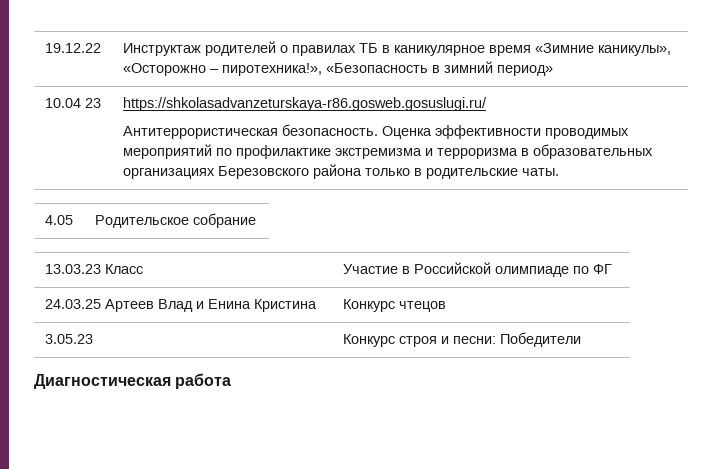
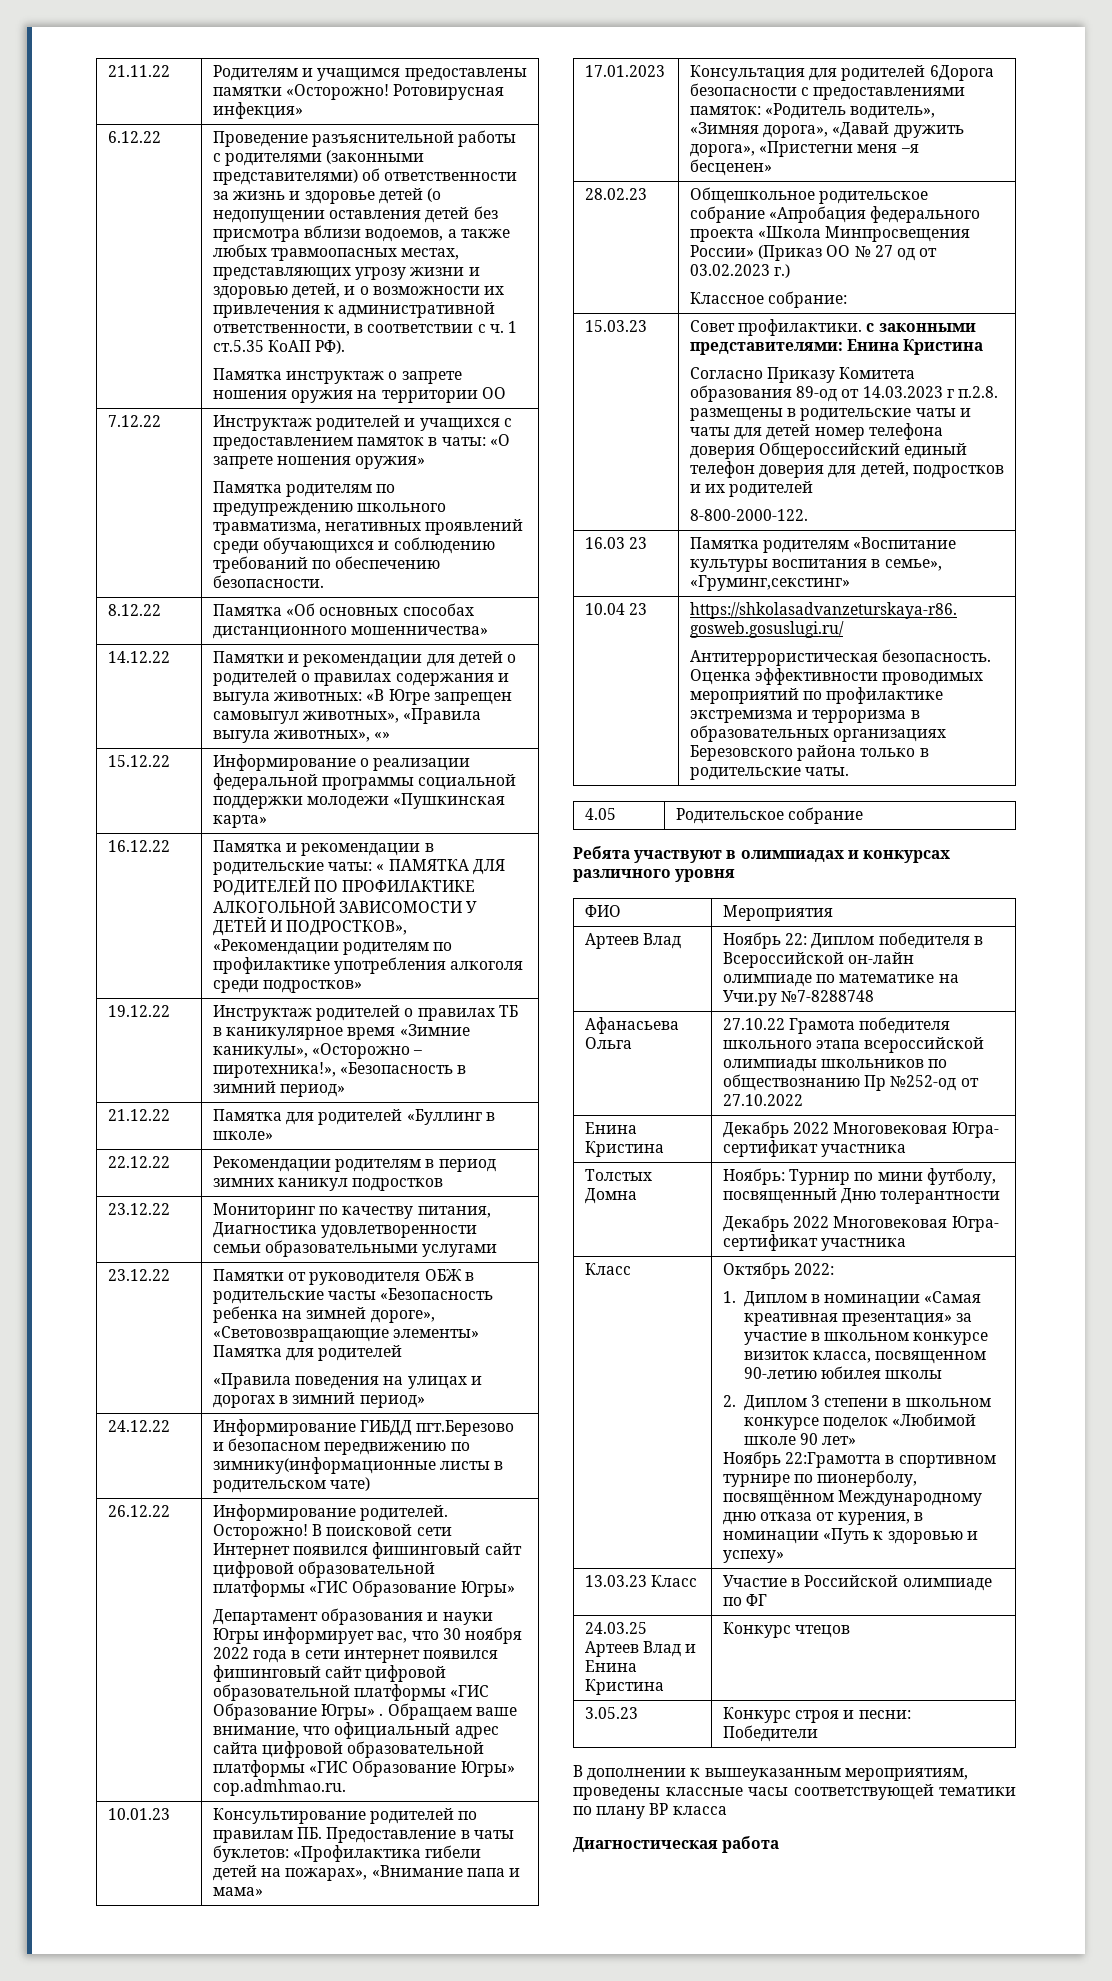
+ 21.11.22 | Родителям и учащимся предоставлены памятки «Осторожно! Ротовирусная инфекция»
+ 6.12.22 | Проведение разъяснительной работы с родителями (законными представителями) об ответственности за жизнь и здоровье детей (о недопущении оставления детей без присмотра вблизи водоемов, а также любых травмоопасных местах, представляющих угрозу жизни и здоровью детей, и о возможности их привлечения к административной ответственности, в соответствии с ч. 1 ст.5.35 КоАП РФ).
+ Памятка инструктаж о запрете ношения оружия на территории ОО
+ 7.12.22 | Инструктаж родителей и учащихся с предоставлением памяток в чаты: «О запрете ношения оружия»
+ Памятка родителям по предупреждению школьного травматизма, негативных проявлений среди обучающихся и соблюдению требований по обеспечению безопасности.
+ 8.12.22 | Памятка «Об основных способах дистанционного мошенничества»
+ 14.12.22 | Памятки и рекомендации для детей о родителей о правилах содержания и выгула животных: «В Югре запрещен самовыгул животных», «Правила выгула животных», «»
+ 15.12.22 | Информирование о реализации федеральной программы социальной поддержки молодежи «Пушкинская карта»
+ 16.12.22 | Памятка и рекомендации в родительские чаты: « ПАМЯТКА ДЛЯ РОДИТЕЛЕЙ ПО ПРОФИЛАКТИКЕ АЛКОГОЛЬНОЙ ЗАВИСОМОСТИ У ДЕТЕЙ И ПОДРОСТКОВ», «Рекомендации родителям по профилактике употребления алкоголя среди подростков»
+ 21.12.22 | Памятка для родителей «Буллинг в школе»
+ 22.12.22 | Рекомендации родителям в период зимних каникул подростков
+ 23.12.22 | Мониторинг по качеству питания, Диагностика удовлетворенности семьи образовательными услугами
+ 23.12.22 | Памятки от руководителя ОБЖ в родительские часты «Безопасность ребенка на зимней дороге», «Световозвращающие элементы» Памятка для родителей
+ «Правила поведения на улицах и дорогах в зимний период»
+ 24.12.22 | Информирование ГИБДД пгт.Березово и безопасном передвижению по зимнику(информационные листы в родительском чате)
+ 26.12.22 | Информирование родителей. Осторожно! В поисковой сети Интернет появился фишинговый сайт цифровой образовательной платформы «ГИС Образование Югры»
+ Департамент образования и науки Югры информирует вас, что 30 ноября 2022 года в сети интернет появился фишинговый сайт цифровой образовательной платформы «ГИС Образование Югры» . Обращаем ваше внимание, что официальный адрес сайта цифровой образовательной платформы «ГИС Образование Югры» cop.admhmao.ru.
+ 10.01.23 | Консультирование родителей по правилам ПБ. Предоставление в чаты буклетов: «Профилактика гибели детей на пожарах», «Внимание папа и мама»
+ 17.01.2023 | Консультация для родителей 6Дорога безопасности с предоставлениями памяток: «Родитель водитель», «Зимняя дорога», «Давай дружить дорога», «Пристегни меня –я бесценен»
+ 28.02.23 | Общешкольное родительское собрание «Апробация федерального проекта «Школа Минпросвещения России» (Приказ ОО № 27 од от 03.02.2023 г.)
+ Классное собрание:
+ 15.03.23 | Совет профилактики. с законными представителями: Енина Кристина
+ Согласно Приказу Комитета образования 89-од от 14.03.2023 г п.2.8. размещены в родительские чаты и чаты для детей номер телефона доверия Общероссийский единый телефон доверия для детей, подростков и их родителей
+ 8-800-2000-122.
+ 16.03 23 | Памятка родителям «Воспитание культуры воспитания в семье», «Груминг,секстинг»
+ Ребята участвуют в олимпиадах и конкурсах различного уровня
+ ФИО | Мероприятия
+ Артеев Влад | Ноябрь 22: Диплом победителя в Всероссийской он-лайн олимпиаде по математике на Учи.ру №7-8288748
+ Афанасьева Ольга | 27.10.22 Грамота победителя школьного этапа всероссийской олимпиады школьников по обществознанию Пр №252-од от 27.10.2022
+ Енина Кристина | Декабрь 2022 Многовековая Югра- сертификат участника
+ Толстых Домна | Ноябрь: Турнир по мини футболу, посвященный Дню толерантности
+ Декабрь 2022 Многовековая Югра- сертификат участника
+ Класс | Октябрь 2022:
+ 1. Диплом в номинации «Самая креативная презентация» за участие в школьном конкурсе визиток класса, посвященном 90-летию юбилея школы
+ 2. Диплом 3 степени в школьном конкурсе поделок «Любимой школе 90 лет»
+ Ноябрь 22:Грамотта в спортивном турнире по пионерболу, посвящённом Международному дню отказа от курения, в номинации «Путь к здоровью и успеху»
+ В дополнении к вышеуказанным мероприятиям, проведены классные часы соответствующей тематики по плану ВР класса

